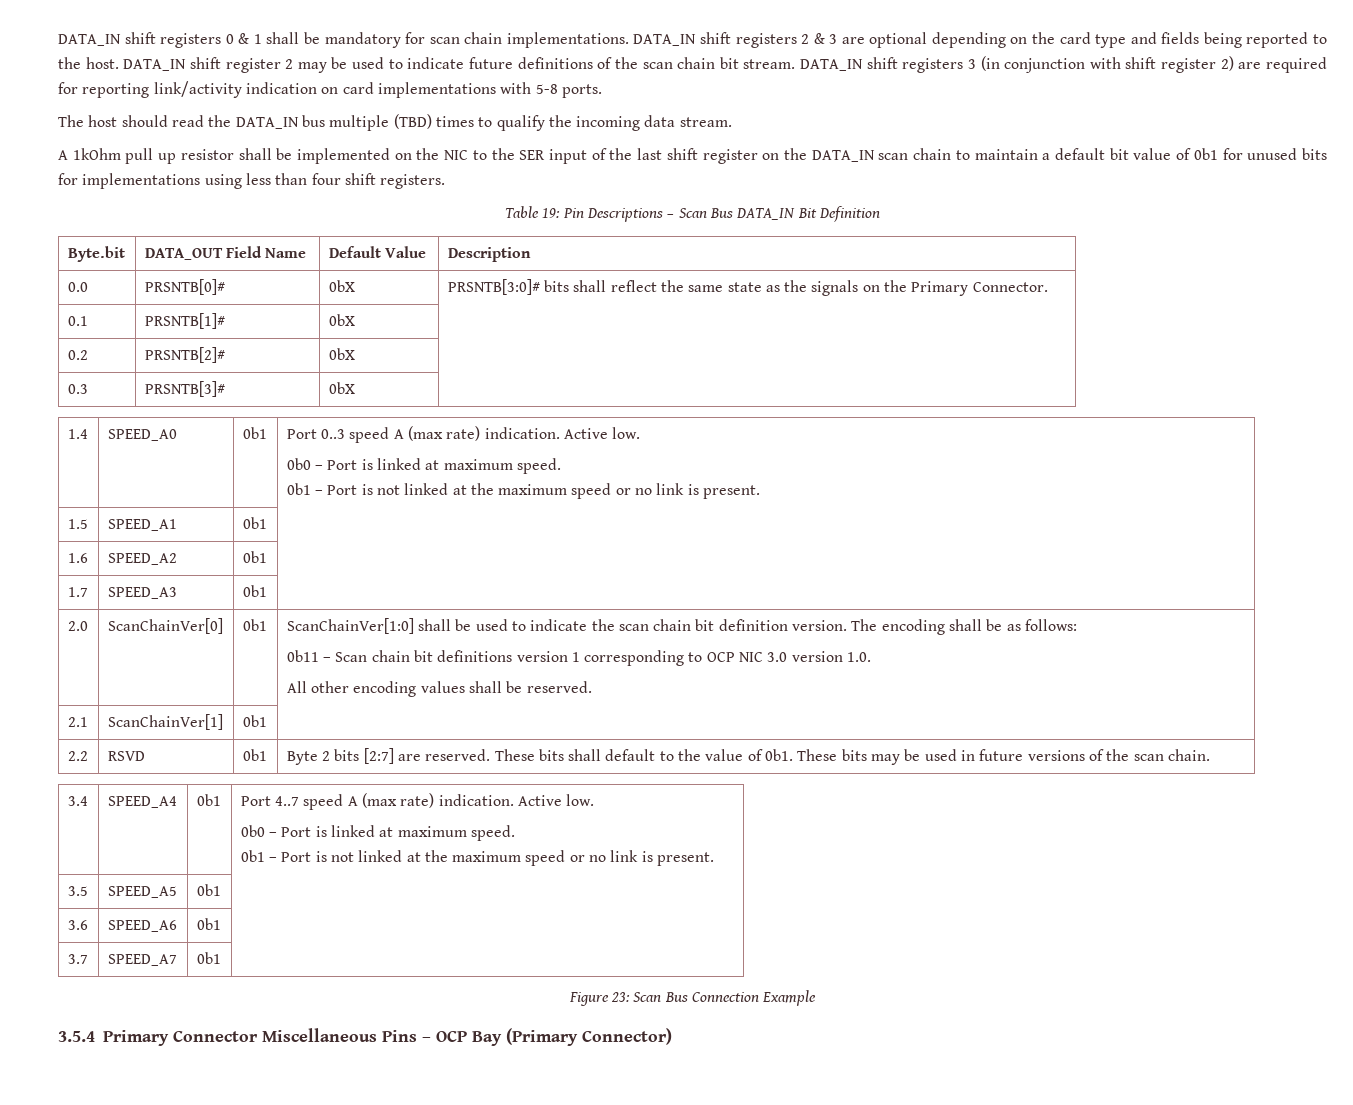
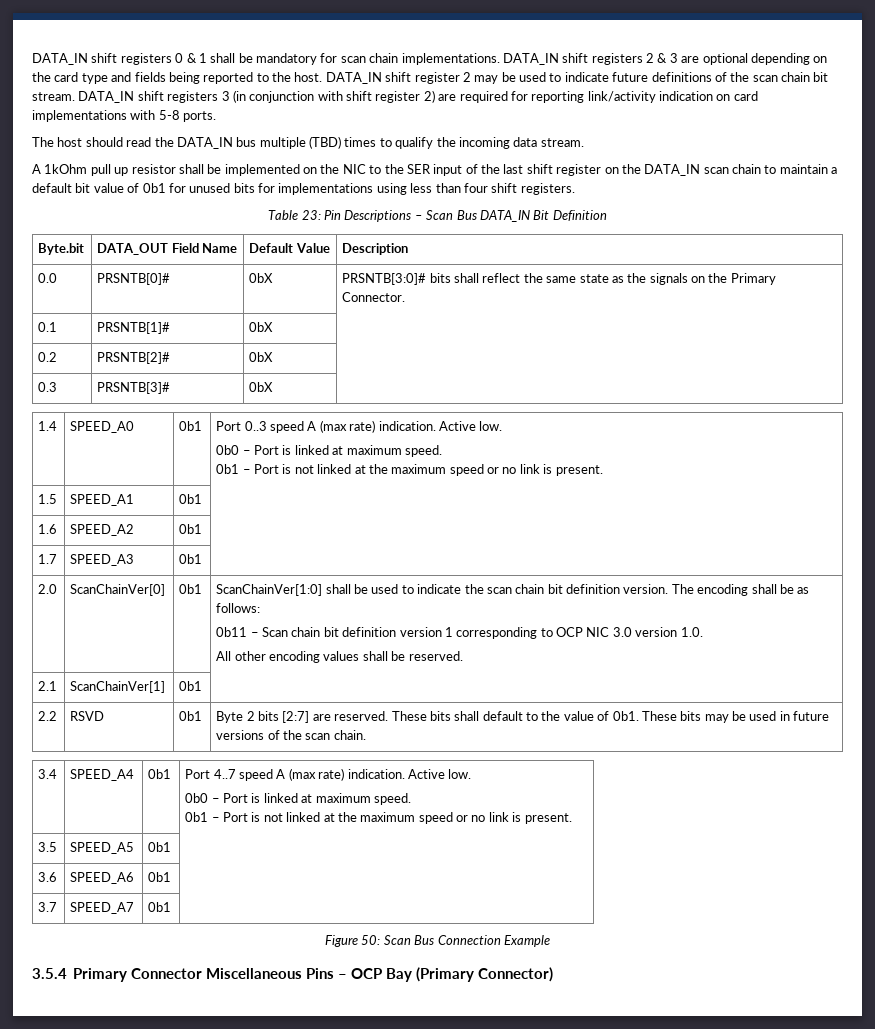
- Table 19: Pin Descriptions – Scan Bus DATA_IN Bit Definition
+ Table 23: Pin Descriptions – Scan Bus DATA_IN Bit Definition
- 0b11 – Scan chain bit definitions version 1 corresponding to OCP NIC 3.0 version 1.0.
+ 0b11 – Scan chain bit definition version 1 corresponding to OCP NIC 3.0 version 1.0.
- Figure 23: Scan Bus Connection Example
+ Figure 50: Scan Bus Connection Example

